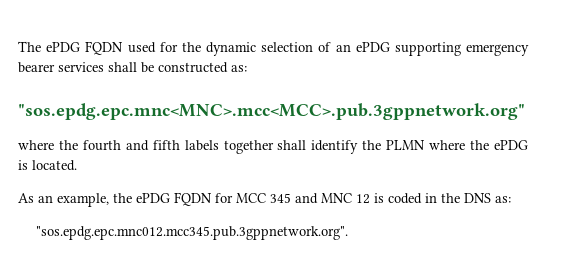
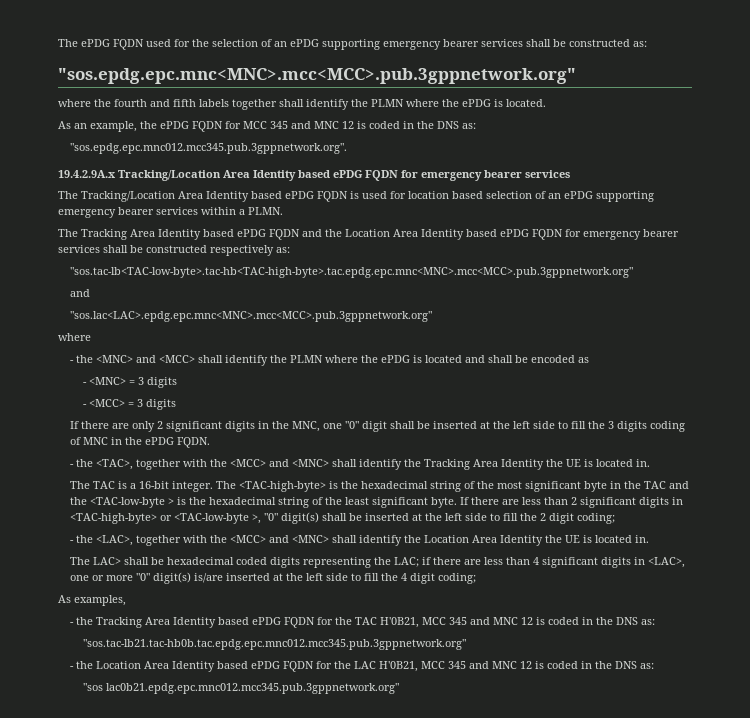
- The ePDG FQDN used for the dynamic selection of an ePDG supporting emergency bearer services shall be constructed as:
+ The ePDG FQDN used for the selection of an ePDG supporting emergency bearer services shall be constructed as:
+ 19.4.2.9A.x Tracking/Location Area Identity based ePDG FQDN for emergency bearer services
+ The Tracking/Location Area Identity based ePDG FQDN is used for location based selection of an ePDG supporting emergency bearer services within a PLMN.
+ The Tracking Area Identity based ePDG FQDN and the Location Area Identity based ePDG FQDN for emergency bearer services shall be constructed respectively as:
+ "sos.tac-lb<TAC-low-byte>.tac-hb<TAC-high-byte>.tac.epdg.epc.mnc<MNC>.mcc<MCC>.pub.3gppnetwork.org"
+ and
+ "sos.lac<LAC>.epdg.epc.mnc<MNC>.mcc<MCC>.pub.3gppnetwork.org"
+ where
+ - the <MNC> and <MCC> shall identify the PLMN where the ePDG is located and shall be encoded as
+ - <MNC> = 3 digits
+ - <MCC> = 3 digits
+ If there are only 2 significant digits in the MNC, one "0" digit shall be inserted at the left side to fill the 3 digits coding of MNC in the ePDG FQDN.
+ - the <TAC>, together with the <MCC> and <MNC> shall identify the Tracking Area Identity the UE is located in.
+ The TAC is a 16-bit integer. The <TAC-high-byte> is the hexadecimal string of the most significant byte in the TAC and the <TAC-low-byte > is the hexadecimal string of the least significant byte. If there are less than 2 significant digits in <TAC-high-byte> or <TAC-low-byte >, "0" digit(s) shall be inserted at the left side to fill the 2 digit coding;
+ - the <LAC>, together with the <MCC> and <MNC> shall identify the Location Area Identity the UE is located in.
+ The LAC> shall be hexadecimal coded digits representing the LAC; if there are less than 4 significant digits in <LAC>, one or more "0" digit(s) is/are inserted at the left side to fill the 4 digit coding;
+ As examples,
+ - the Tracking Area Identity based ePDG FQDN for the TAC H'0B21, MCC 345 and MNC 12 is coded in the DNS as:
+ "sos.tac-lb21.tac-hb0b.tac.epdg.epc.mnc012.mcc345.pub.3gppnetwork.org"
+ - the Location Area Identity based ePDG FQDN for the LAC H'0B21, MCC 345 and MNC 12 is coded in the DNS as:
+ "sos lac0b21.epdg.epc.mnc012.mcc345.pub.3gppnetwork.org"

